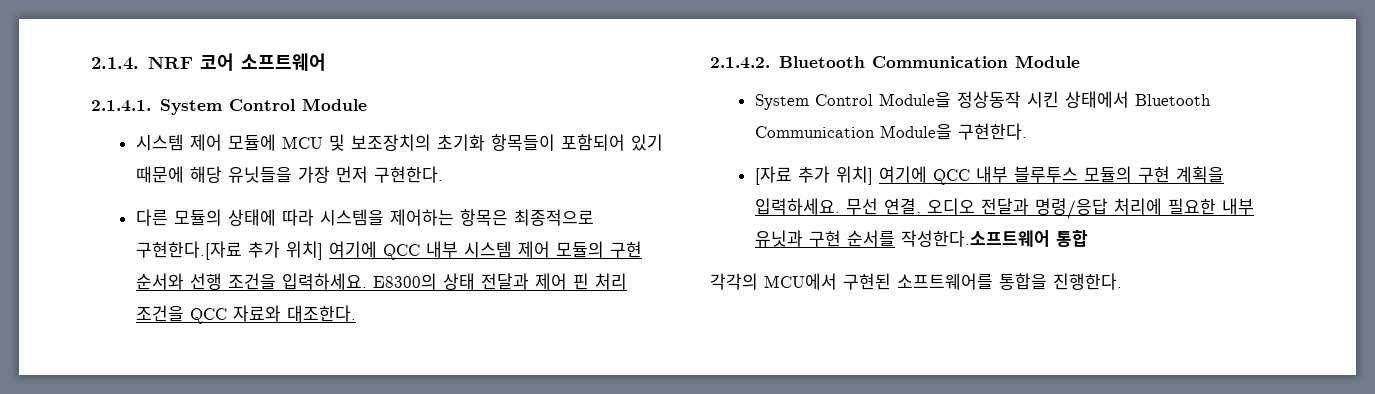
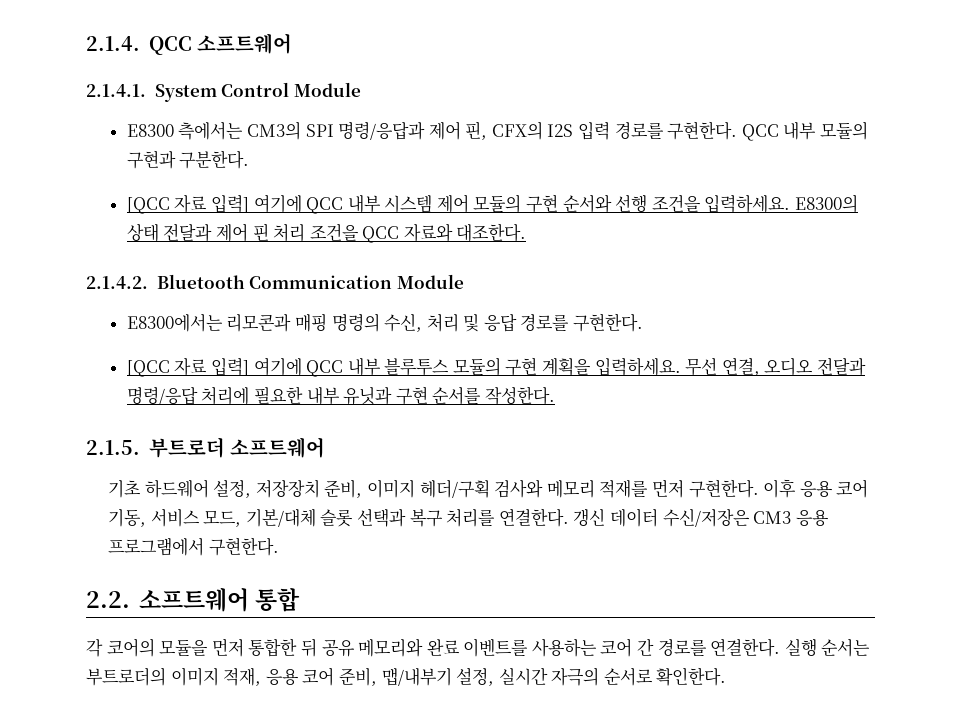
- 2.1.4. NRF 코어 소프트웨어
+ 2.1.4. QCC 소프트웨어
- 시스템 제어 모듈에 MCU 및 보조장치의 초기화 항목들이 포함되어 있기 때문에 해당 유닛들을 가장 먼저 구현한다.
- 다른 모듈의 상태에 따라 시스템을 제어하는 항목은 최종적으로 구현한다.[자료 추가 위치] 여기에 QCC 내부 시스템 제어 모듈의 구현 순서와 선행 조건을 입력하세요.
+ E8300 측에서는 CM3의 SPI 명령/응답과 제어 핀, CFX의 I2S 입력 경로를 구현한다. QCC 내부 모듈의 구현과 구분한다.
+ [QCC 자료 입력] 여기에 QCC 내부 시스템 제어 모듈의 구현 순서와 선행 조건을 입력하세요.
- System Control Module을 정상동작 시킨 상태에서 Bluetooth Communication Module을 구현한다.
- [자료 추가 위치] 여기에 QCC 내부 블루투스 모듈의 구현 계획을 입력하세요.
+ E8300에서는 리모콘과 매핑 명령의 수신, 처리 및 응답 경로를 구현한다.
+ [QCC 자료 입력] 여기에 QCC 내부 블루투스 모듈의 구현 계획을 입력하세요.
- 무선 연결, 오디오 전달과 명령/응답 처리에 필요한 내부 유닛과 구현 순서를 작성한다.소프트웨어 통합
- 각각의 MCU에서 구현된 소프트웨어를 통합을 진행한다.
+ 무선 연결, 오디오 전달과 명령/응답 처리에 필요한 내부 유닛과 구현 순서를 작성한다.
+ 2.1.5. 부트로더 소프트웨어
+ 기초 하드웨어 설정, 저장장치 준비, 이미지 헤더/구획 검사와 메모리 적재를 먼저 구현한다. 이후 응용 코어 기동, 서비스 모드, 기본/대체 슬롯 선택과 복구 처리를 연결한다. 갱신 데이터 수신/저장은 CM3 응용 프로그램에서 구현한다.
+ 2.2. 소프트웨어 통합
+ 각 코어의 모듈을 먼저 통합한 뒤 공유 메모리와 완료 이벤트를 사용하는 코어 간 경로를 연결한다. 실행 순서는 부트로더의 이미지 적재, 응용 코어 준비, 맵/내부기 설정, 실시간 자극의 순서로 확인한다.

